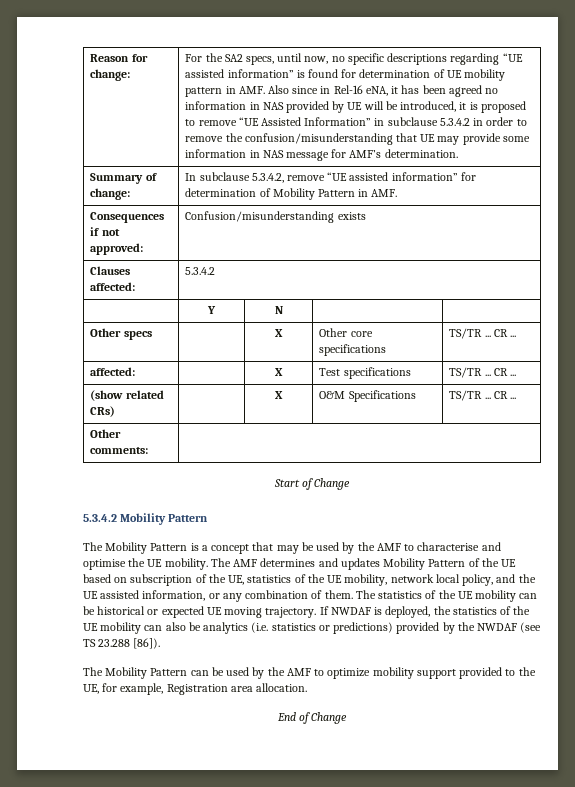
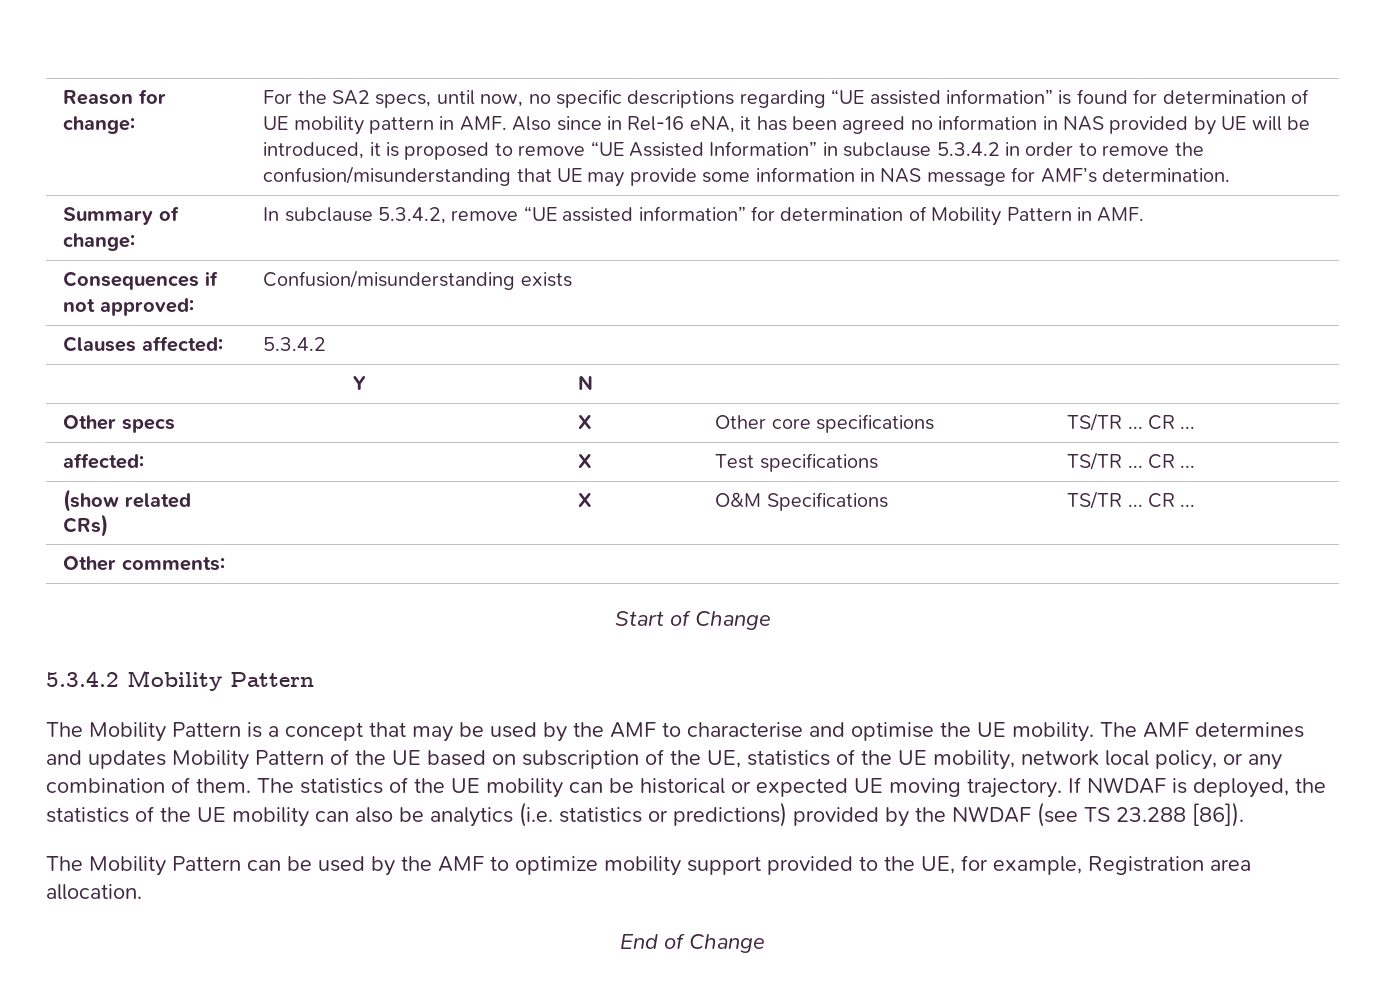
- The AMF determines and updates Mobility Pattern of the UE based on subscription of the UE, statistics of the UE mobility, network local policy, and the UE assisted information, or any combination of them.
+ The AMF determines and updates Mobility Pattern of the UE based on subscription of the UE, statistics of the UE mobility, network local policy, or any combination of them.

